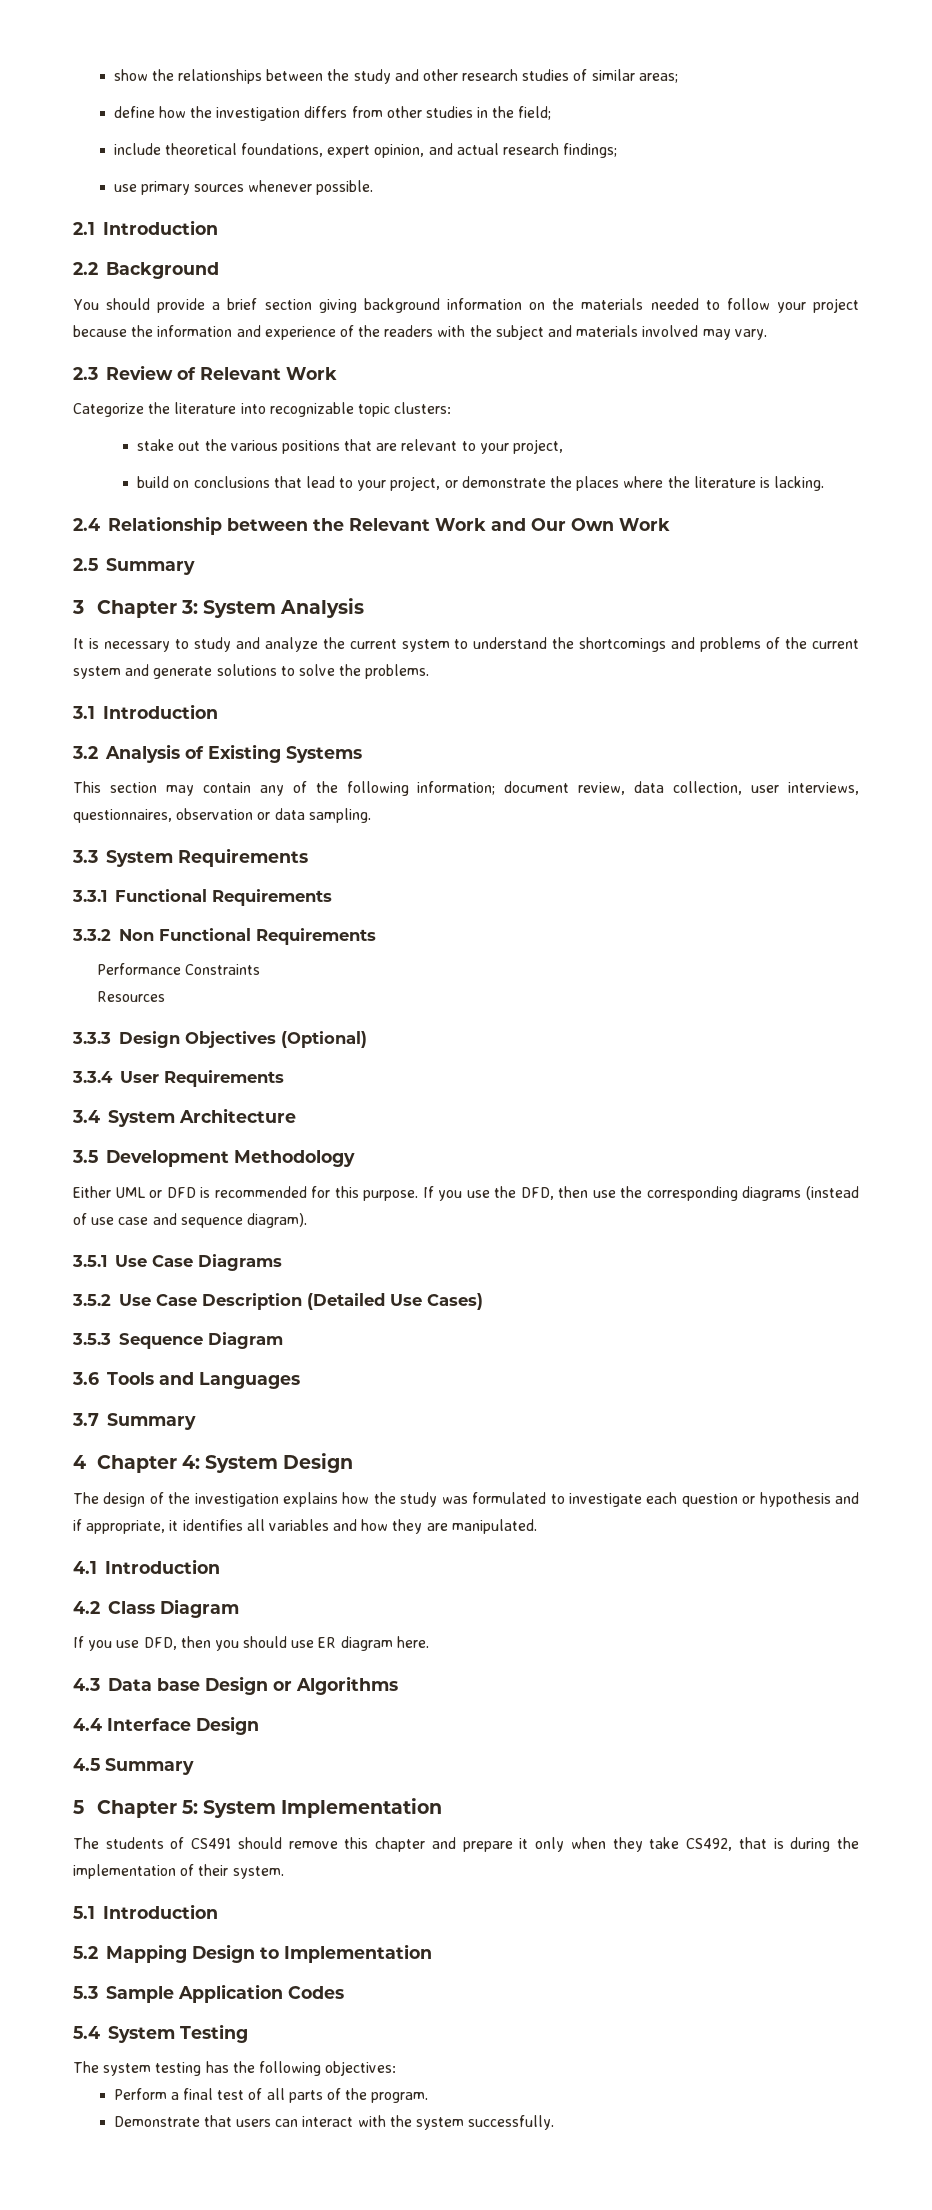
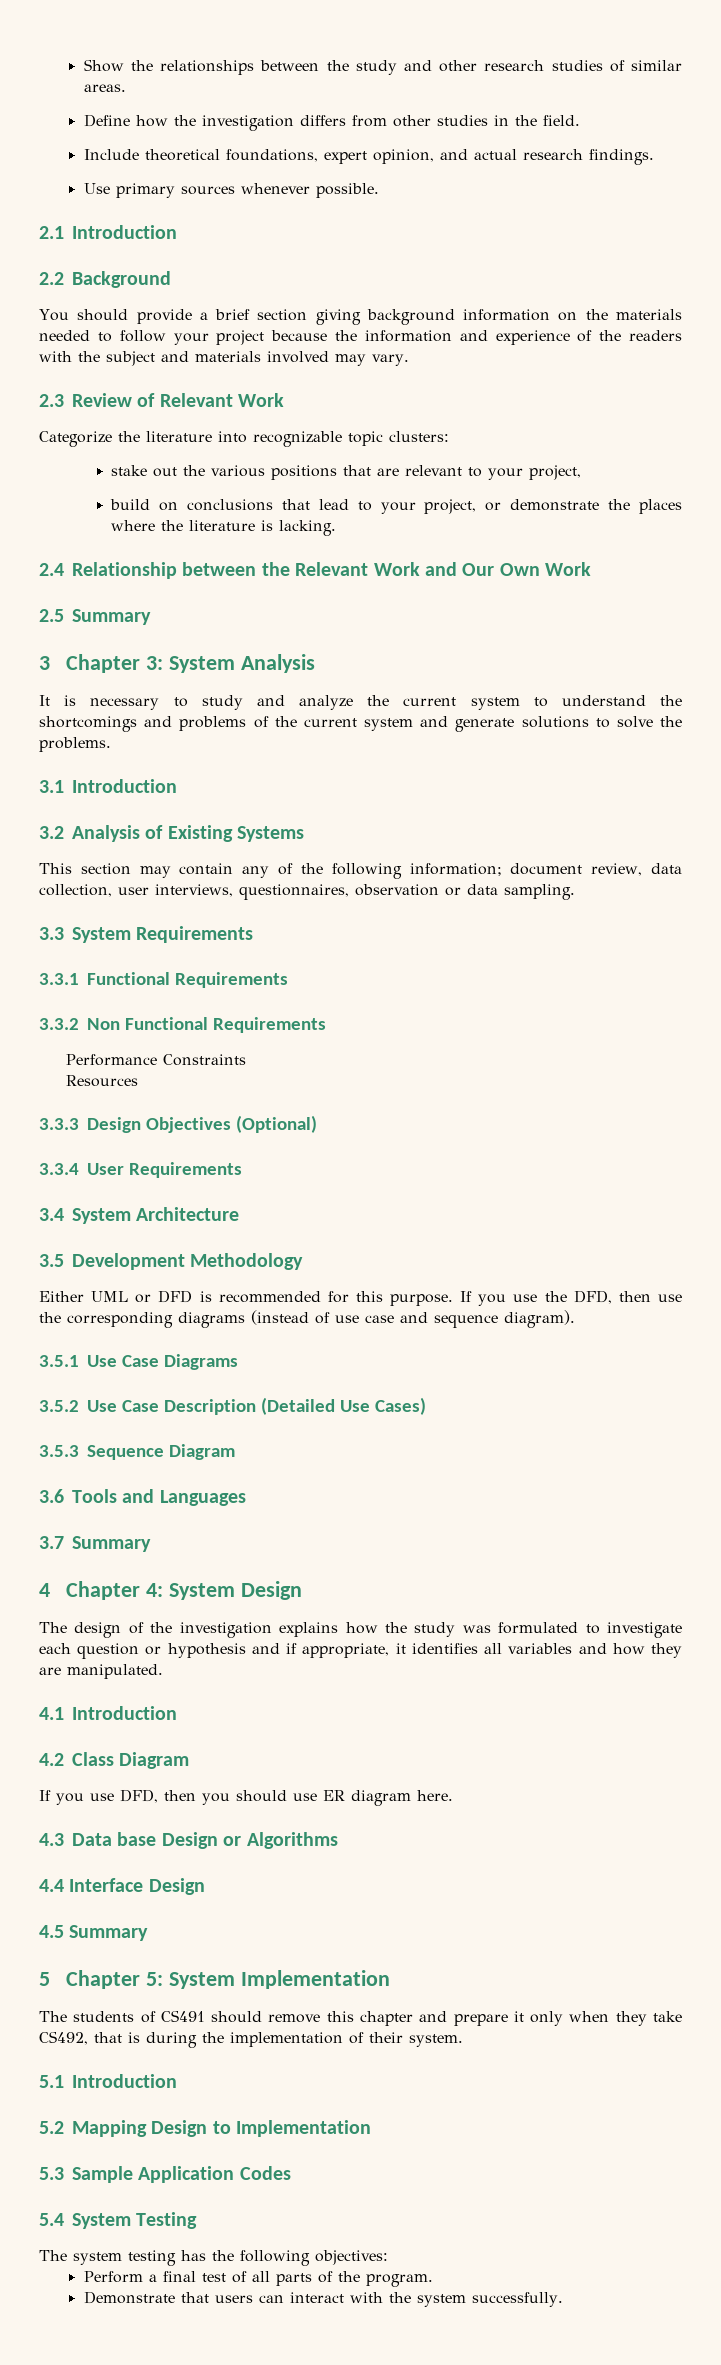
- show the relationships between the study and other research studies of similar areas;
- define how the investigation differs from other studies in the field;
- include theoretical foundations, expert opinion, and actual research findings;
- use primary sources whenever possible.
+ Show the relationships between the study and other research studies of similar areas.
+ Define how the investigation differs from other studies in the field.
+ Include theoretical foundations, expert opinion, and actual research findings.
+ Use primary sources whenever possible.

